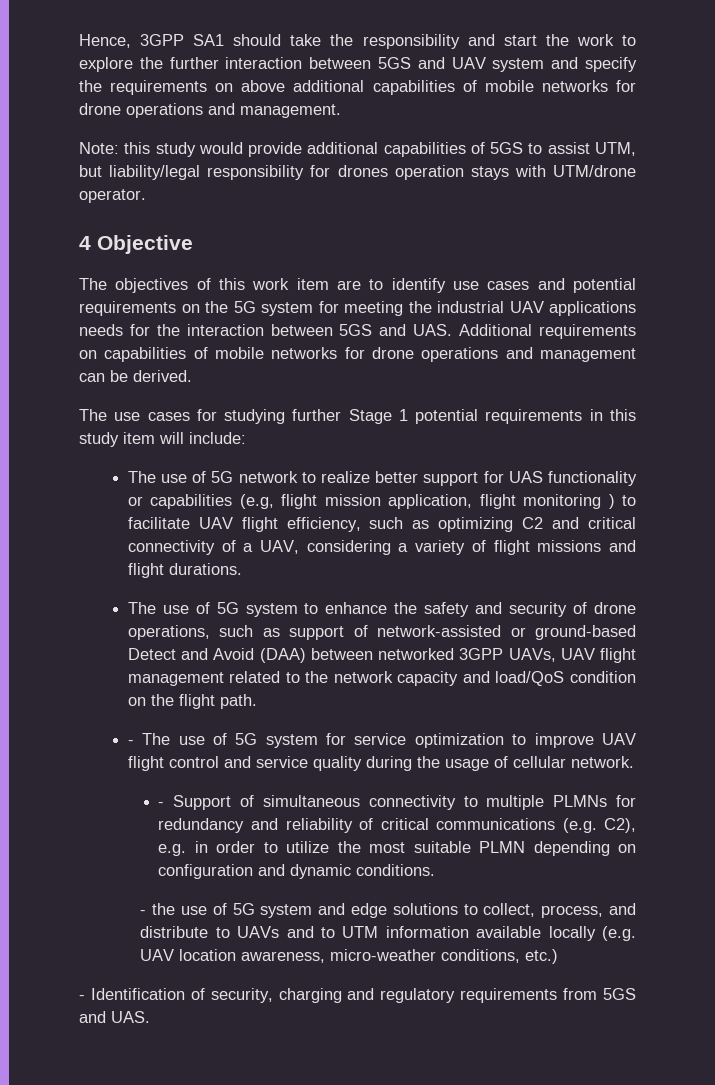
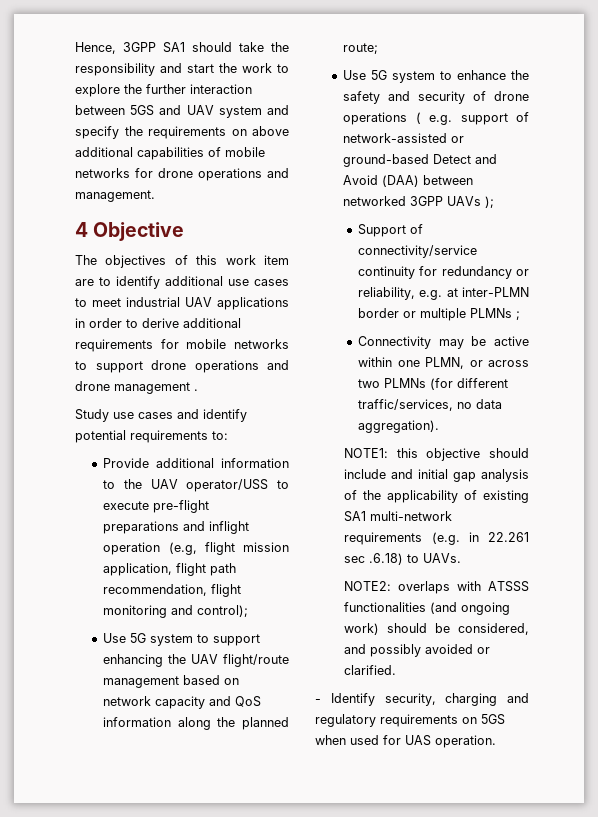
- Note: this study would provide additional capabilities of 5GS to assist UTM, but liability/legal responsibility for drones operation stays with UTM/drone operator.
- The objectives of this work item are to identify use cases and potential requirements on the 5G system for meeting the industrial UAV applications needs for the interaction between 5GS and UAS. Additional requirements on capabilities of mobile networks for drone operations and management can be derived.
- The use cases for studying further Stage 1 potential requirements in this study item will include:
- The use of 5G network to realize better support for UAS functionality or capabilities (e.g, flight mission application, flight monitoring ) to facilitate UAV flight efficiency, such as optimizing C2 and critical connectivity of a UAV, considering a variety of flight missions and flight durations.
- The use of 5G system to enhance the safety and security of drone operations, such as support of network-assisted or ground-based Detect and Avoid (DAA) between networked 3GPP UAVs, UAV flight management related to the network capacity and load/QoS condition on the flight path.
- - The use of 5G system for service optimization to improve UAV flight control and service quality during the usage of cellular network.
- - Support of simultaneous connectivity to multiple PLMNs for redundancy and reliability of critical communications (e.g. C2), e.g. in order to utilize the most suitable PLMN depending on configuration and dynamic conditions.
- - the use of 5G system and edge solutions to collect, process, and distribute to UAVs and to UTM information available locally (e.g. UAV location awareness, micro-weather conditions, etc.)
- - Identification of security, charging and regulatory requirements from 5GS and UAS.
+ The objectives of this work item are to identify additional use cases to meet industrial UAV applications in order to derive additional requirements for mobile networks to support drone operations and drone management .
+ Study use cases and identify potential requirements to:
+ Provide additional information to the UAV operator/USS to execute pre-flight preparations and inflight operation (e.g, flight mission application, flight path recommendation, flight monitoring and control);
+ Use 5G system to support enhancing the UAV flight/route management based on network capacity and QoS information along the planned route;
+ Use 5G system to enhance the safety and security of drone operations ( e.g. support of network-assisted or ground-based Detect and Avoid (DAA) between networked 3GPP UAVs );
+ Support of connectivity/service continuity for redundancy or reliability, e.g. at inter-PLMN border or multiple PLMNs ;
+ Connectivity may be active within one PLMN, or across two PLMNs (for different traffic/services, no data aggregation).
+ NOTE1: this objective should include and initial gap analysis of the applicability of existing SA1 multi-network requirements (e.g. in 22.261 sec .6.18) to UAVs.
+ NOTE2: overlaps with ATSSS functionalities (and ongoing work) should be considered, and possibly avoided or clarified.
+ - Identify security, charging and regulatory requirements on 5GS when used for UAS operation.

